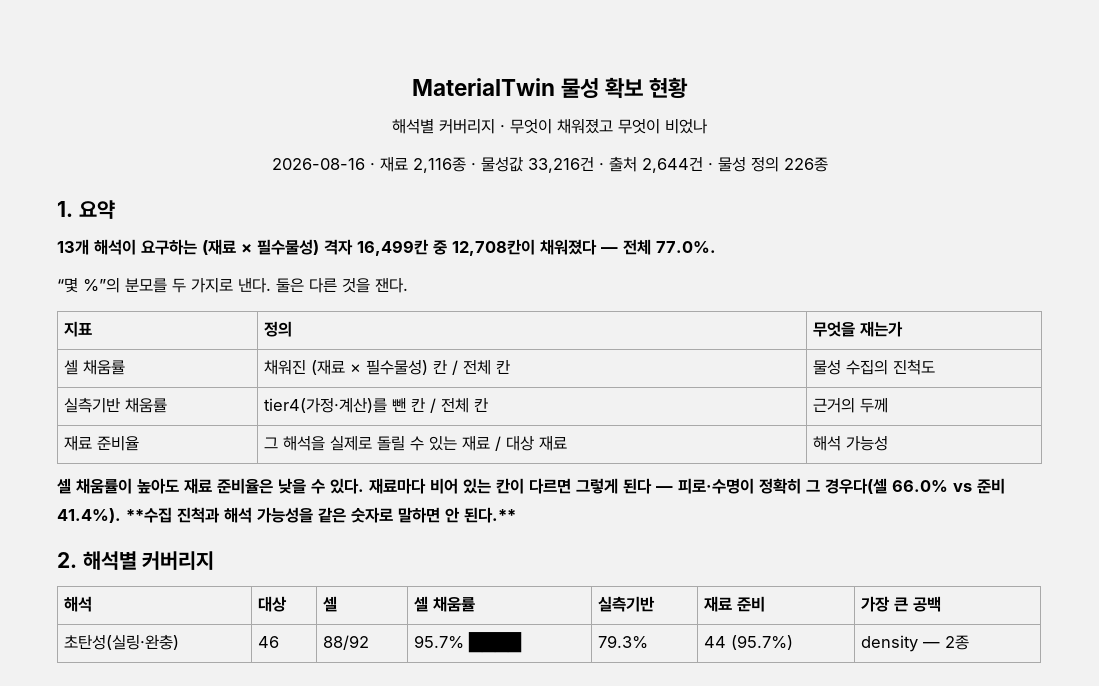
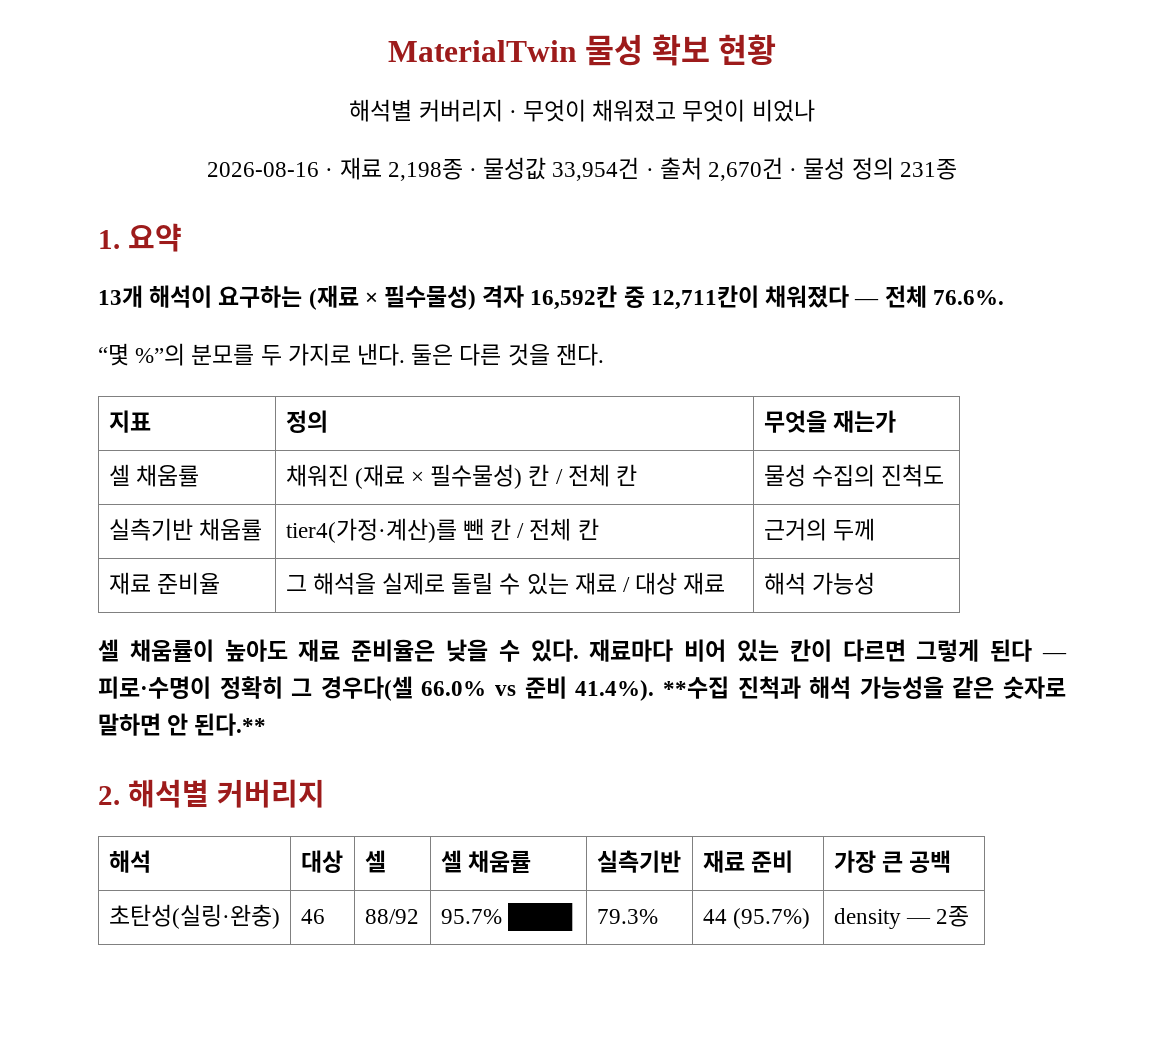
- 2026-08-16 · 재료 2,116종 · 물성값 33,216건 · 출처 2,644건 · 물성 정의 226종
+ 2026-08-16 · 재료 2,198종 · 물성값 33,954건 · 출처 2,670건 · 물성 정의 231종
- 13개 해석이 요구하는 (재료 × 필수물성) 격자 16,499칸 중 12,708칸이 채워졌다 — 전체 77.0%.
+ 13개 해석이 요구하는 (재료 × 필수물성) 격자 16,592칸 중 12,711칸이 채워졌다 — 전체 76.6%.

